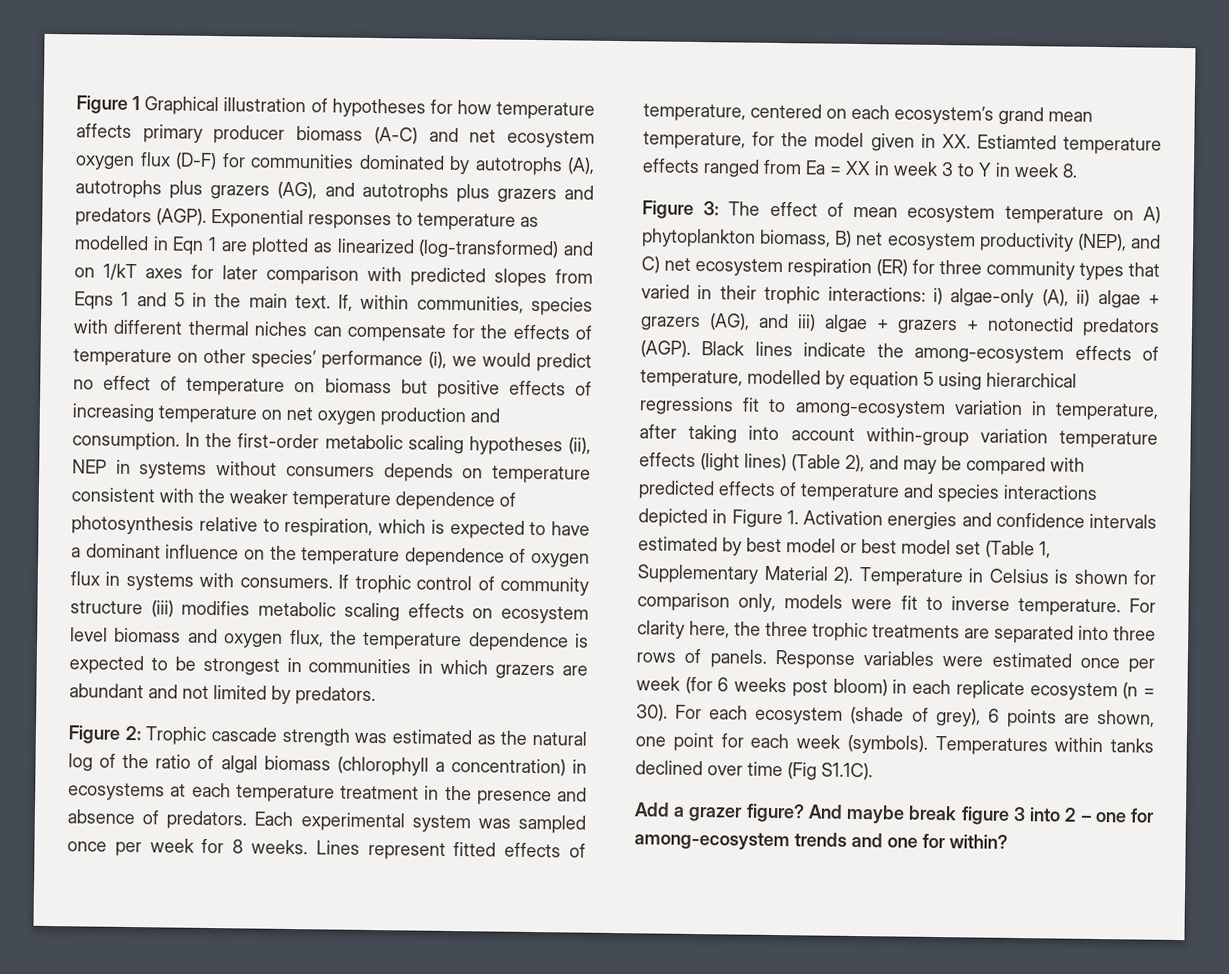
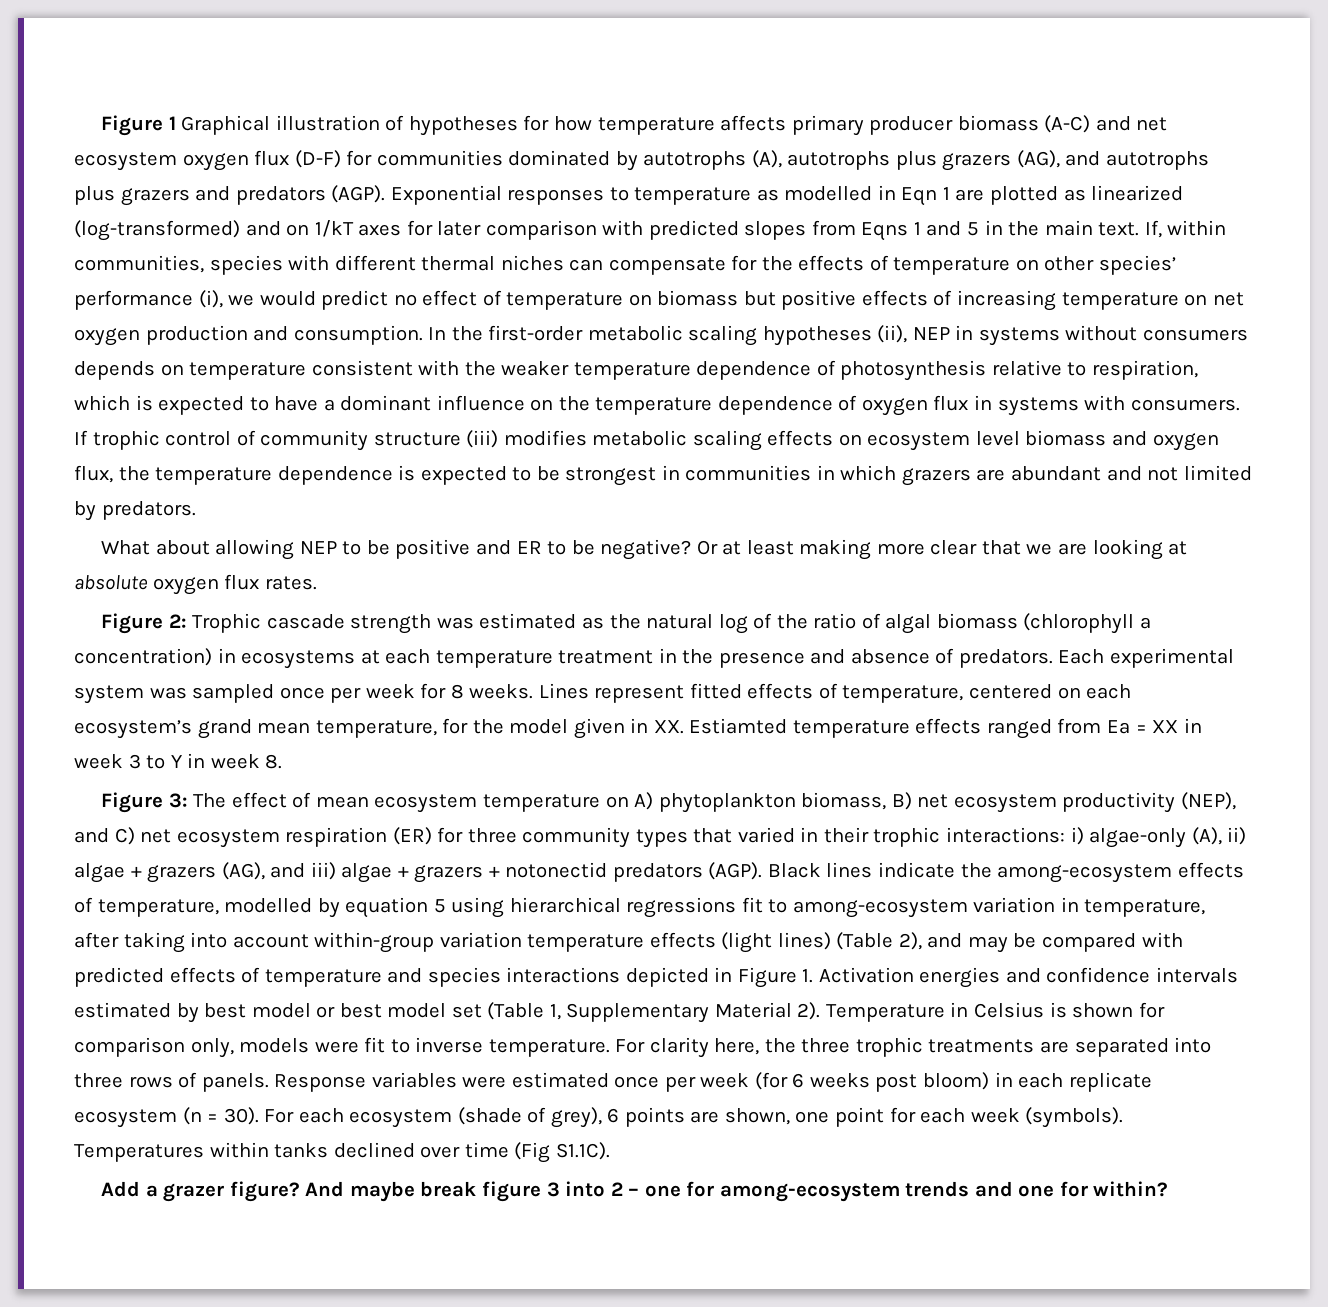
+ What about allowing NEP to be positive and ER to be negative? Or at least making more clear that we are looking at absolute oxygen flux rates.

